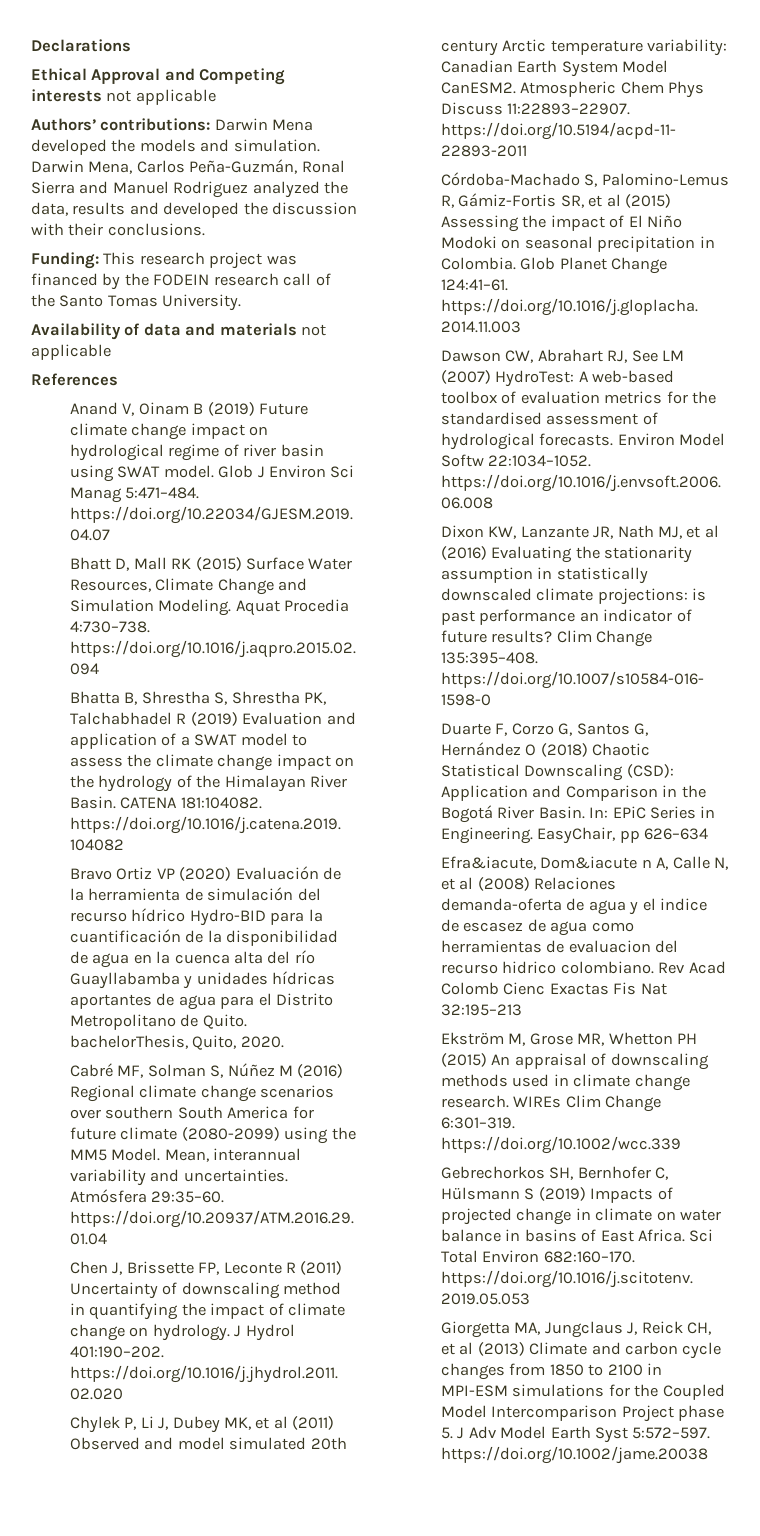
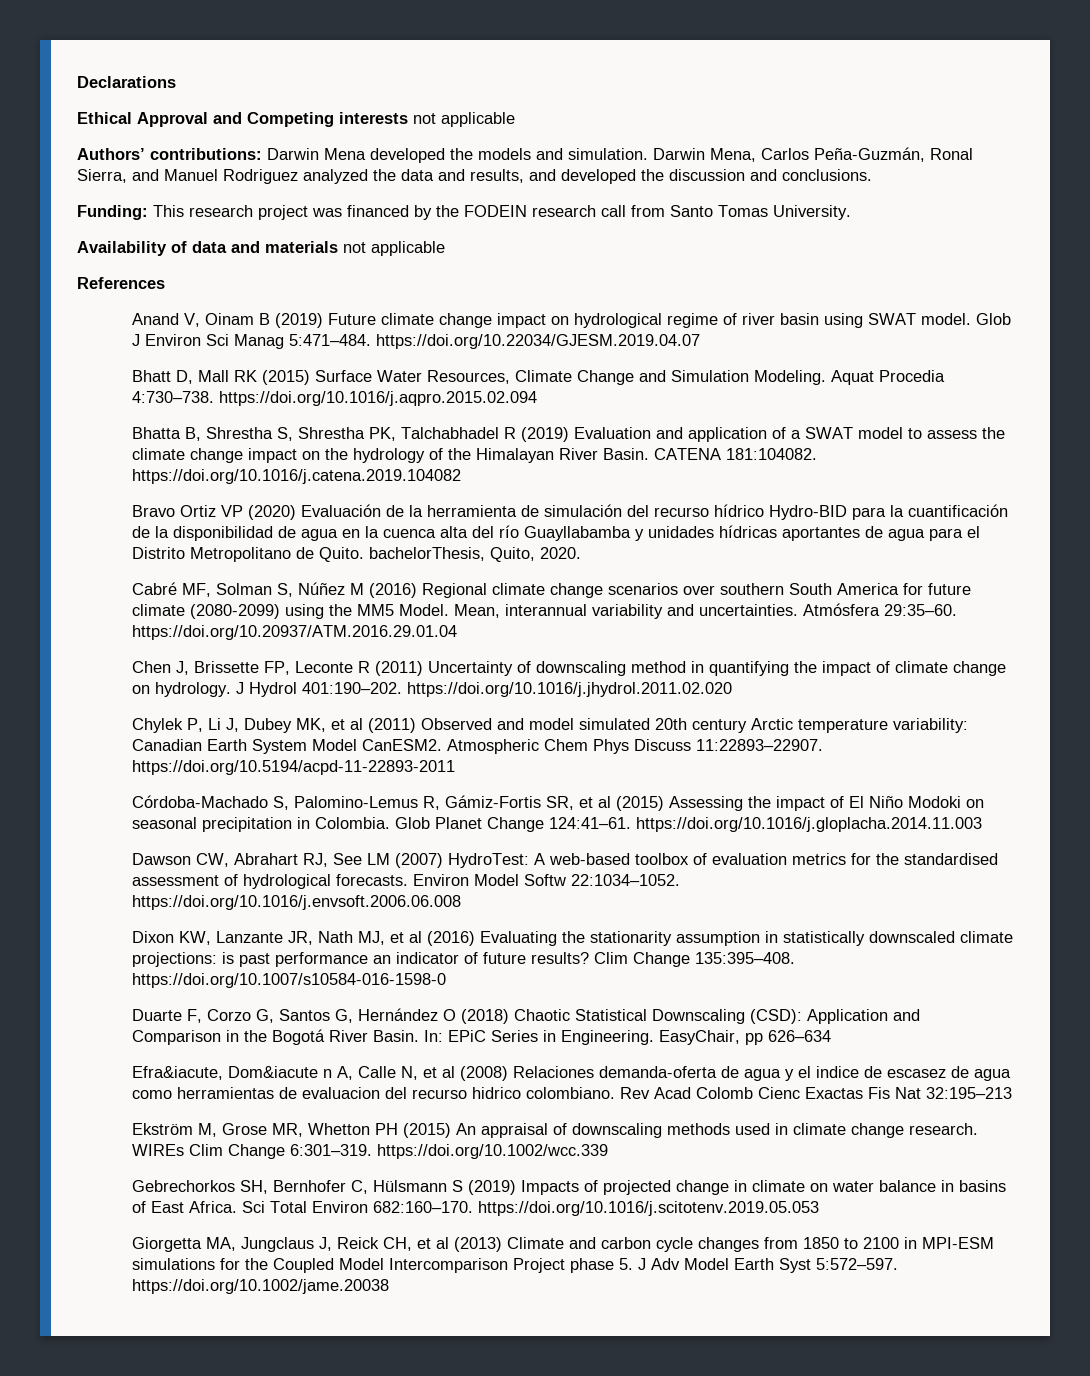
- Darwin Mena, Carlos Peña-Guzmán, Ronal Sierra and Manuel Rodriguez analyzed the data, results and developed the discussion with their conclusions.
+ Darwin Mena, Carlos Peña-Guzmán, Ronal Sierra, and Manuel Rodriguez analyzed the data and results, and developed the discussion and conclusions.
- Funding: This research project was financed by the FODEIN research call of the Santo Tomas University.
+ Funding: This research project was financed by the FODEIN research call from Santo Tomas University.

